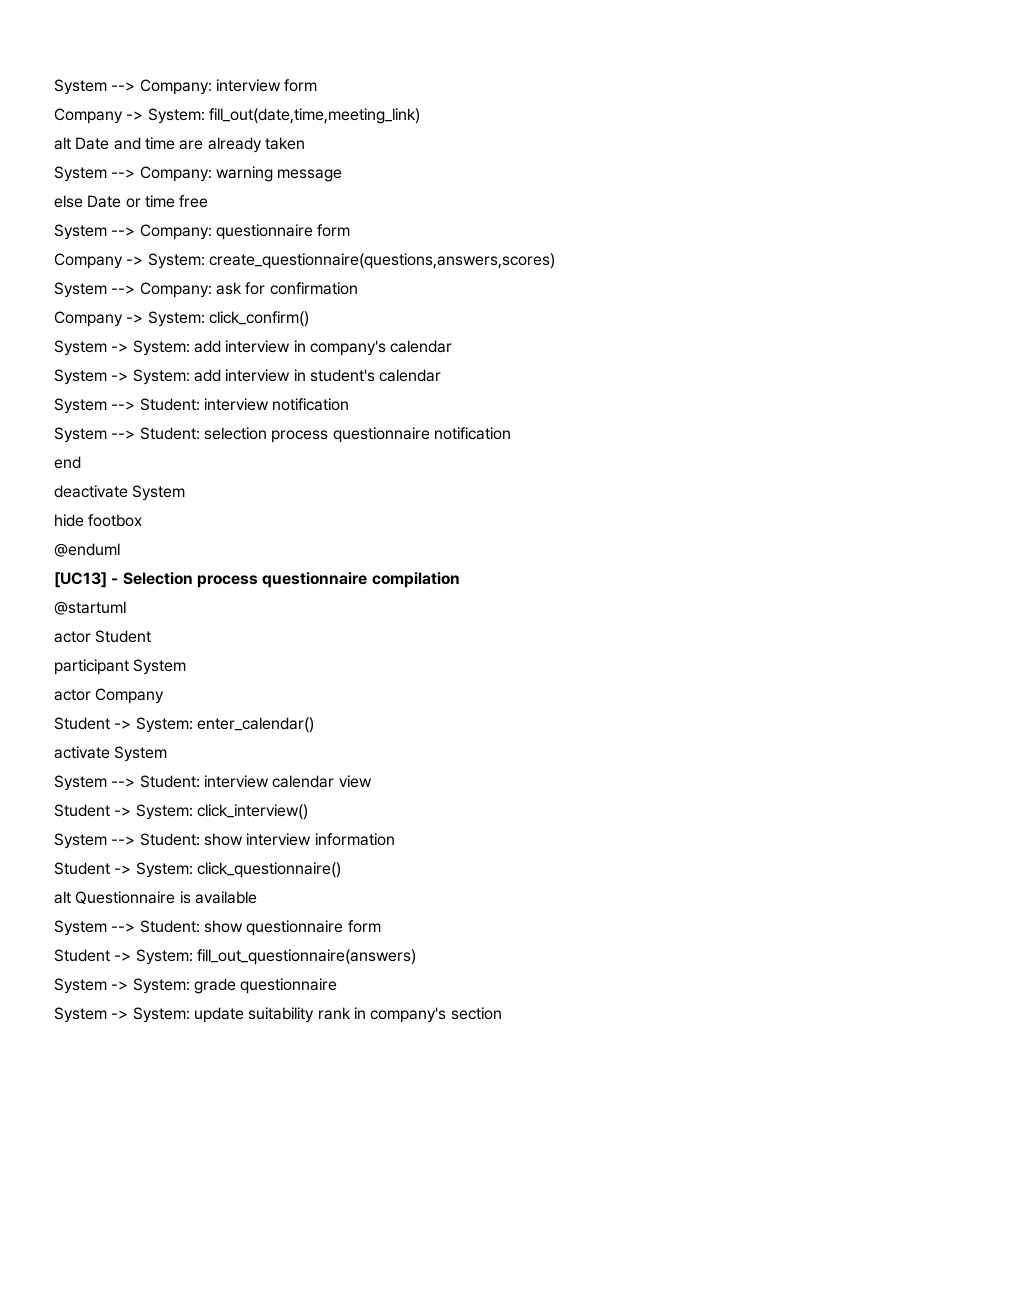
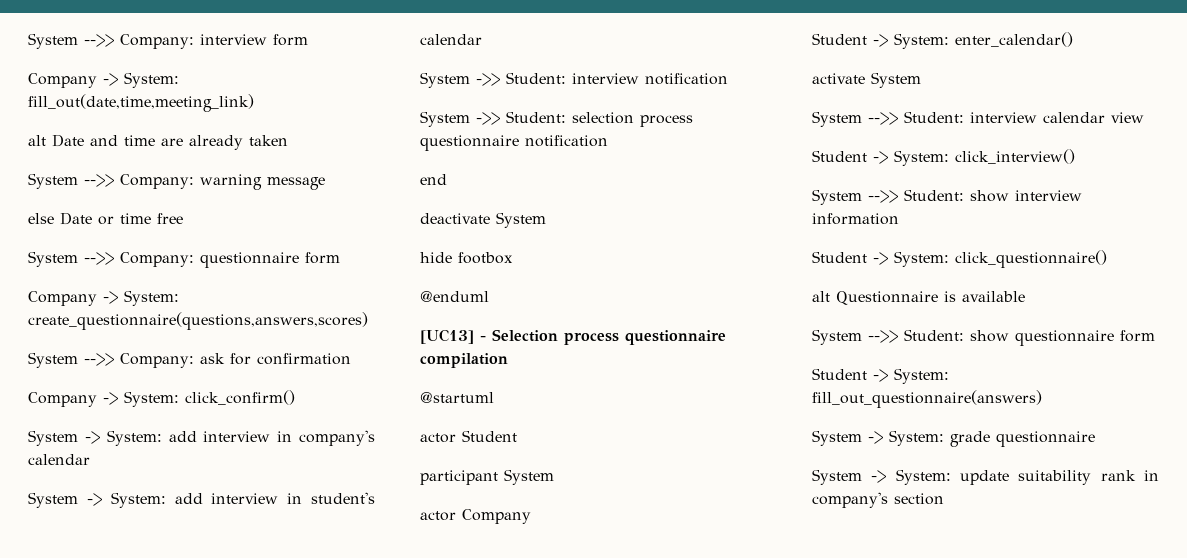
- System --> Company: interview form
+ System -->> Company: interview form
- System --> Company: warning message
+ System -->> Company: warning message
- System --> Company: questionnaire form
+ System -->> Company: questionnaire form
- System --> Company: ask for confirmation
+ System -->> Company: ask for confirmation
- System --> Student: interview notification
+ System ->> Student: interview notification
- System --> Student: selection process questionnaire notification
+ System ->> Student: selection process questionnaire notification
- System --> Student: interview calendar view
+ System -->> Student: interview calendar view
- System --> Student: show interview information
+ System -->> Student: show interview information
- System --> Student: show questionnaire form
+ System -->> Student: show questionnaire form

